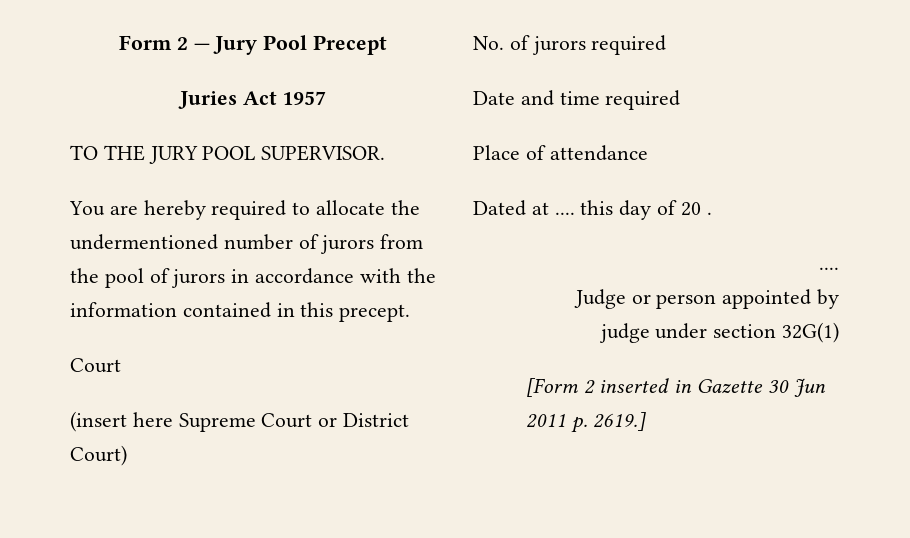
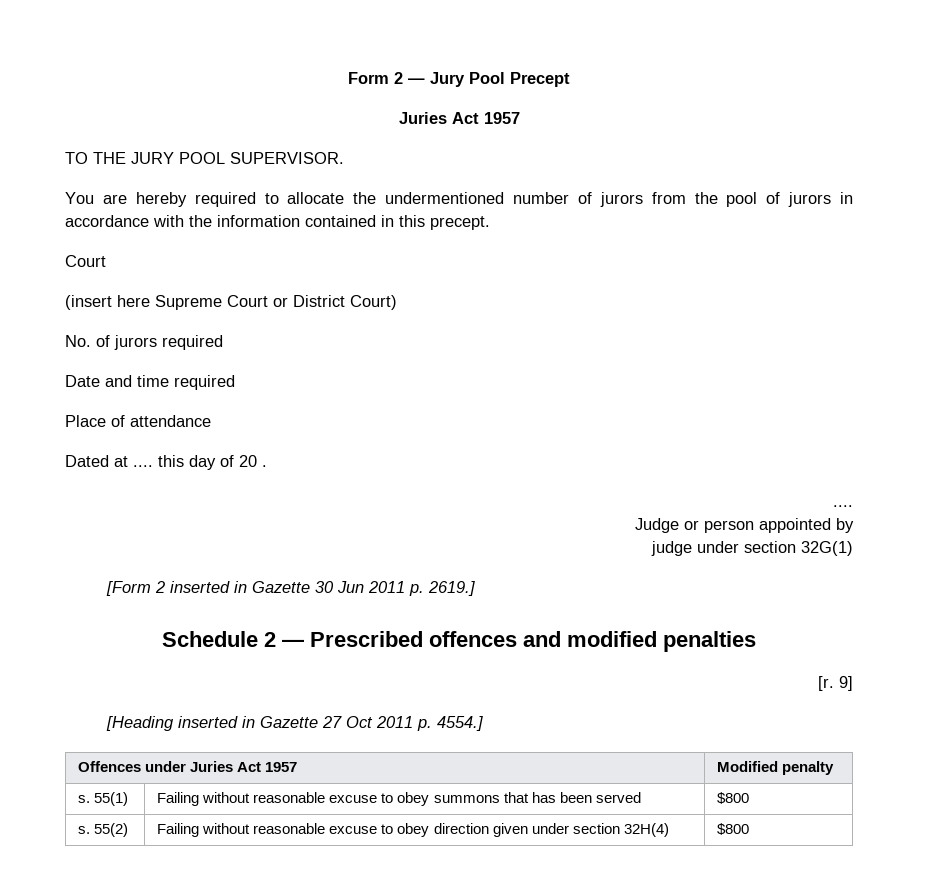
+ Schedule 2 — Prescribed offences and modified penalties
+ [r. 9]
+ [Heading inserted in Gazette 27 Oct 2011 p. 4554.]
+ Offences under Juries Act 1957 | Modified penalty
+ s. 55(1) | Failing without reasonable excuse to obey summons that has been served | $800
+ s. 55(2) | Failing without reasonable excuse to obey direction given under section 32H(4) | $800

